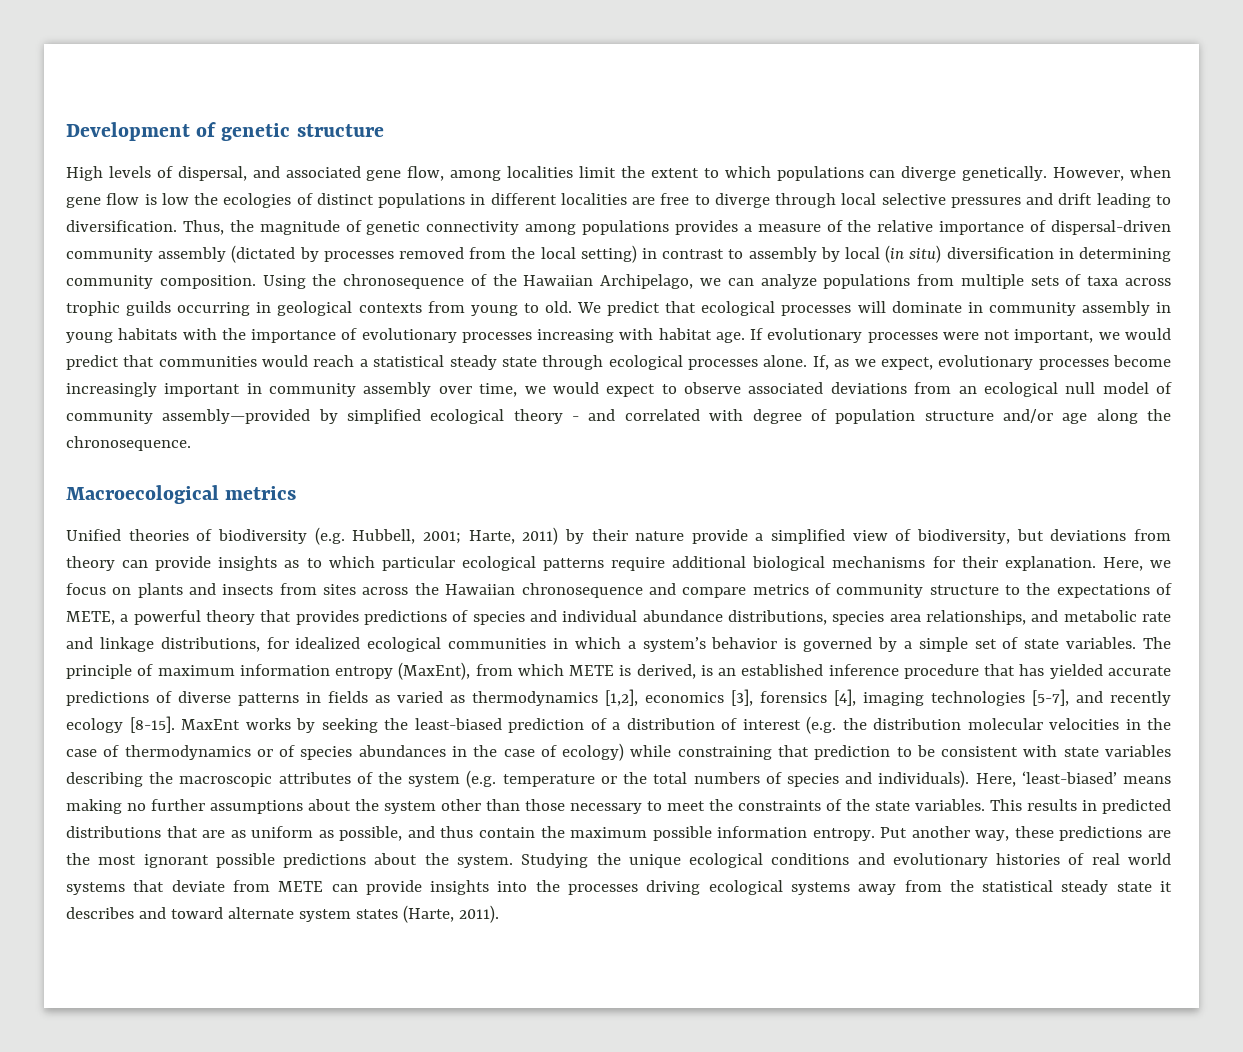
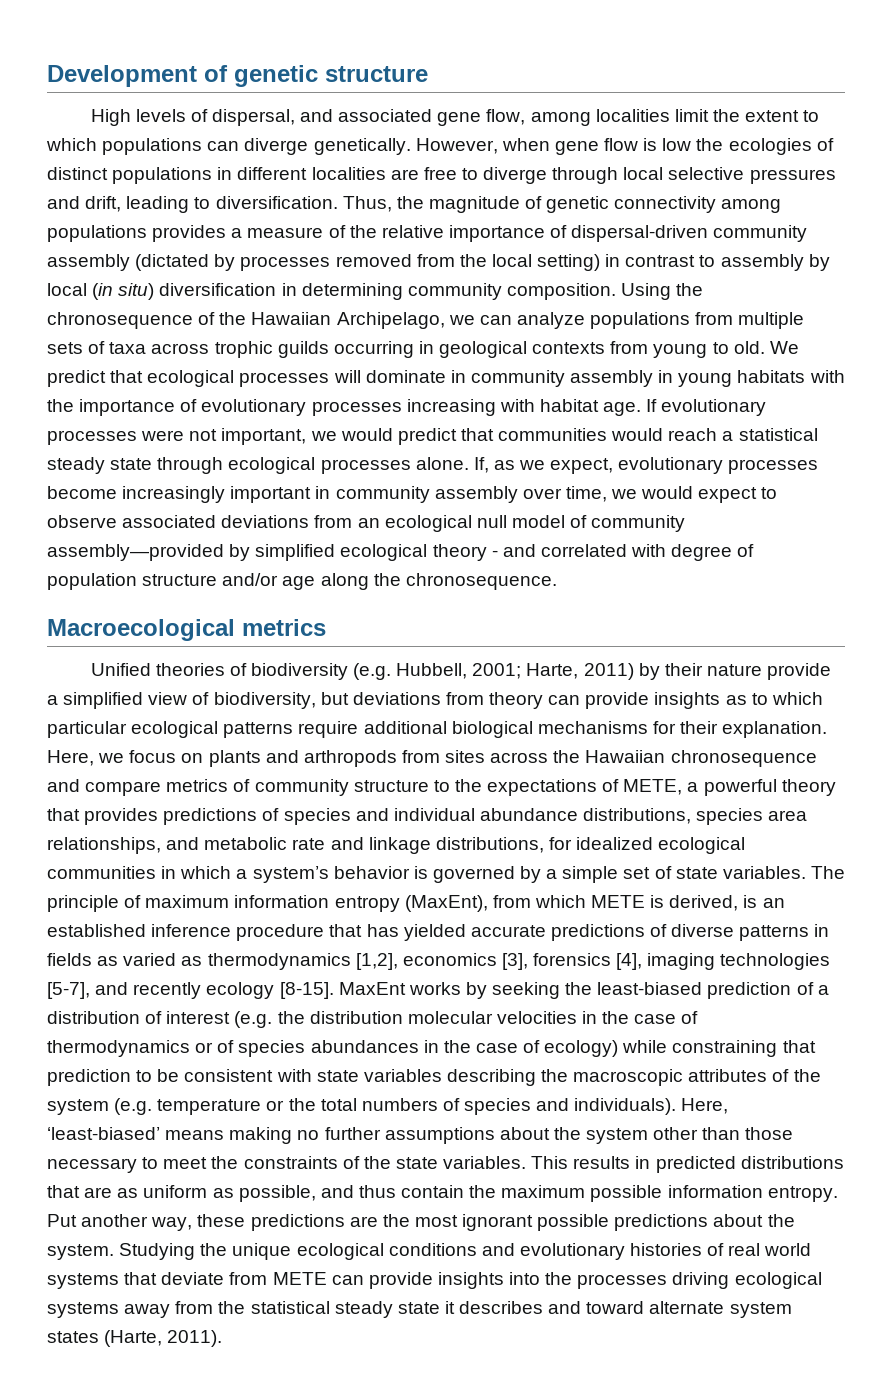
- However, when gene flow is low the ecologies of distinct populations in different localities are free to diverge through local selective pressures and drift leading to diversification.
+ However, when gene flow is low the ecologies of distinct populations in different localities are free to diverge through local selective pressures and drift, leading to diversification.
- Here, we focus on plants and insects from sites across the Hawaiian chronosequence and compare metrics of community structure to the expectations of METE, a powerful theory that provides predictions of species and individual abundance distributions, species area relationships, and metabolic rate and linkage distributions, for idealized ecological communities in which a system’s behavior is governed by a simple set of state variables.
+ Here, we focus on plants and arthropods from sites across the Hawaiian chronosequence and compare metrics of community structure to the expectations of METE, a powerful theory that provides predictions of species and individual abundance distributions, species area relationships, and metabolic rate and linkage distributions, for idealized ecological communities in which a system’s behavior is governed by a simple set of state variables.

